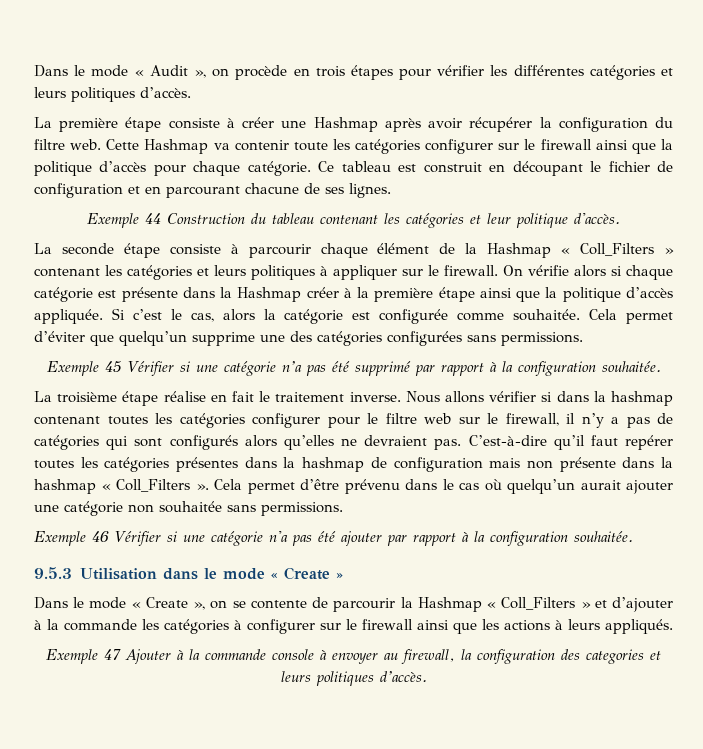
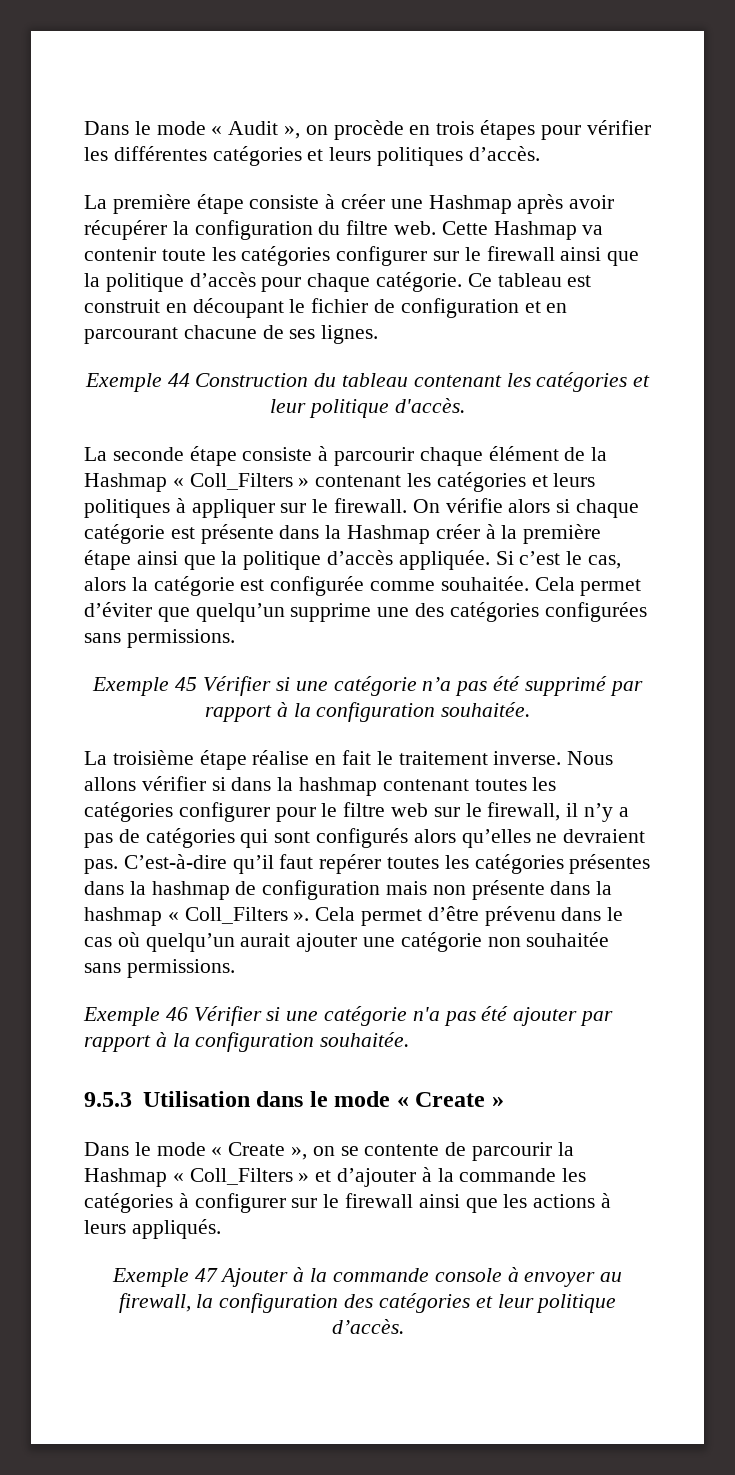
- Exemple 47 Ajouter à la commande console à envoyer au firewall, la configuration des categories et leurs politiques d’accès.
+ Exemple 47 Ajouter à la commande console à envoyer au firewall, la configuration des catégories et leur politique d’accès.

